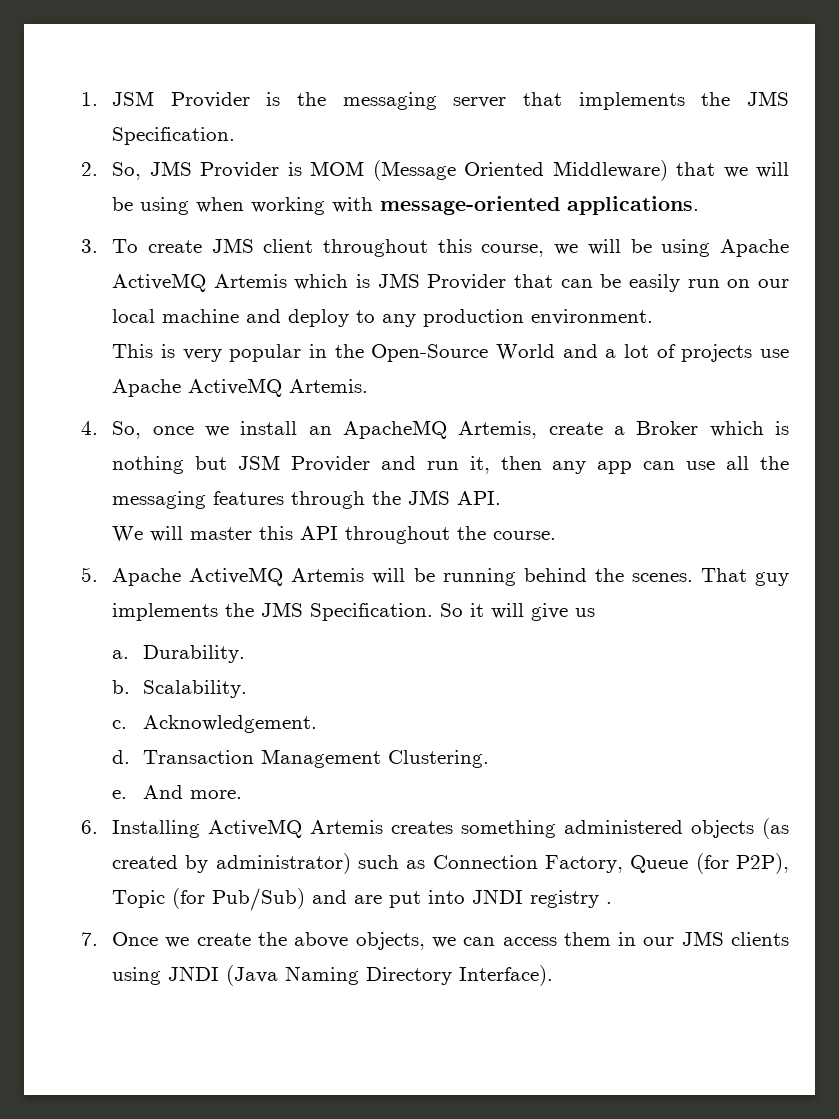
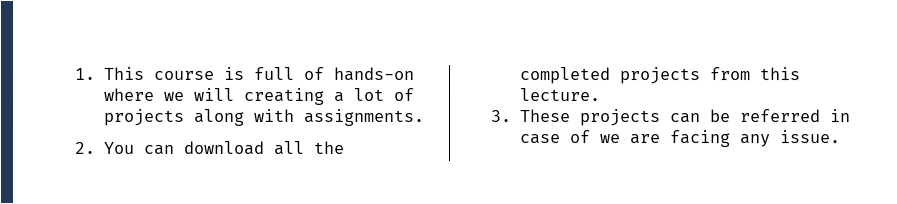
- 1. JSM Provider is the messaging server that implements the JMS Specification.
- 2. So, JMS Provider is MOM (Message Oriented Middleware) that we will be using when working with message-oriented applications.
- 3. To create JMS client throughout this course, we will be using Apache ActiveMQ Artemis which is JMS Provider that can be easily run on our local machine and deploy to any production environment.
- This is very popular in the Open-Source World and a lot of projects use Apache ActiveMQ Artemis.
- 4. So, once we install an ApacheMQ Artemis, create a Broker which is nothing but JSM Provider and run it, then any app can use all the messaging features through the JMS API.
- We will master this API throughout the course.
- 5. Apache ActiveMQ Artemis will be running behind the scenes. That guy implements the JMS Specification. So it will give us
- a. Durability.
- b. Scalability.
- c. Acknowledgement.
- d. Transaction Management Clustering.
- e. And more.
- 6. Installing ActiveMQ Artemis creates something administered objects (as created by administrator) such as Connection Factory, Queue (for P2P), Topic (for Pub/Sub) and are put into JNDI registry .
- 7. Once we create the above objects, we can access them in our JMS clients using JNDI (Java Naming Directory Interface).
+ 1. This course is full of hands-on where we will creating a lot of projects along with assignments.
+ 2. You can download all the completed projects from this lecture.
+ 3. These projects can be referred in case of we are facing any issue.

